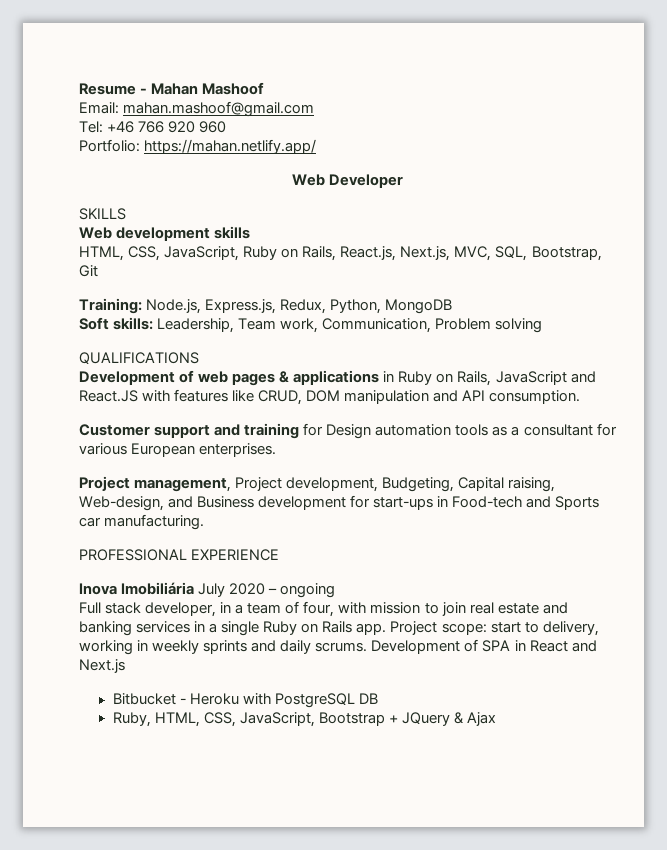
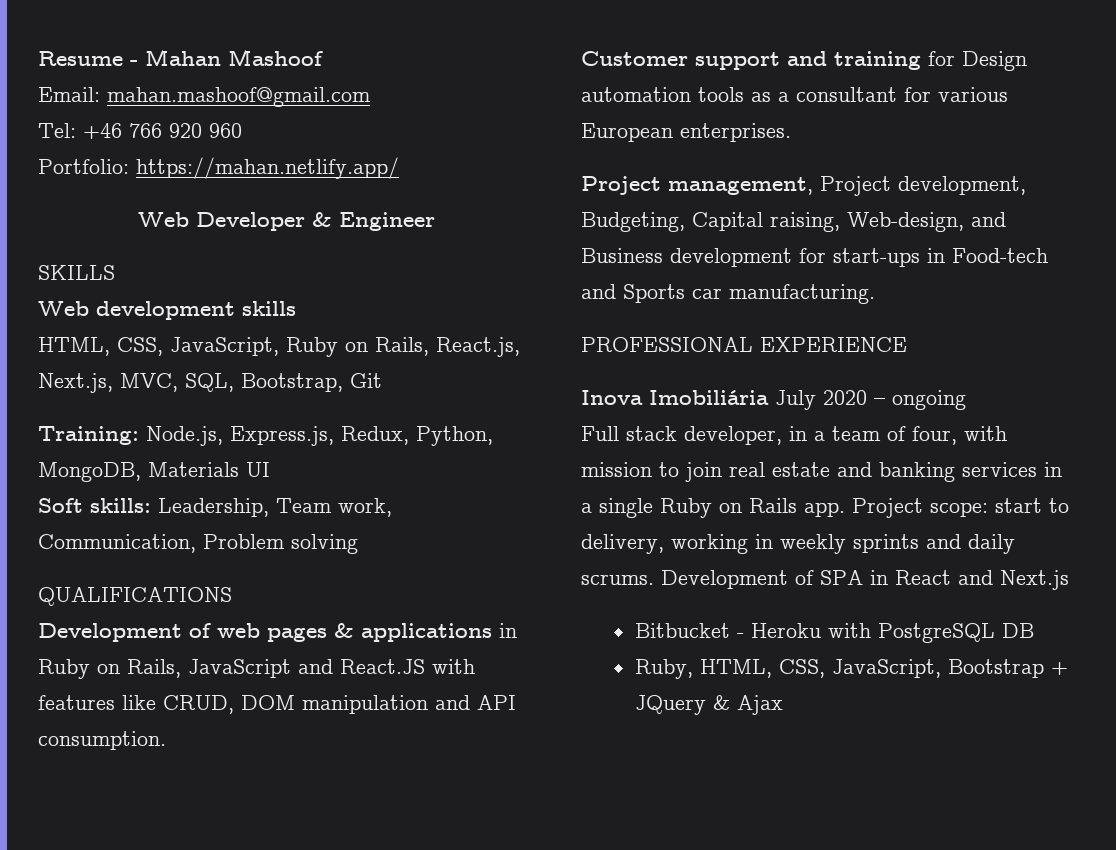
- Web Developer
+ Web Developer & Engineer
- Training: Node.js, Express.js, Redux, Python, MongoDB
+ Training: Node.js, Express.js, Redux, Python, MongoDB, Materials UI

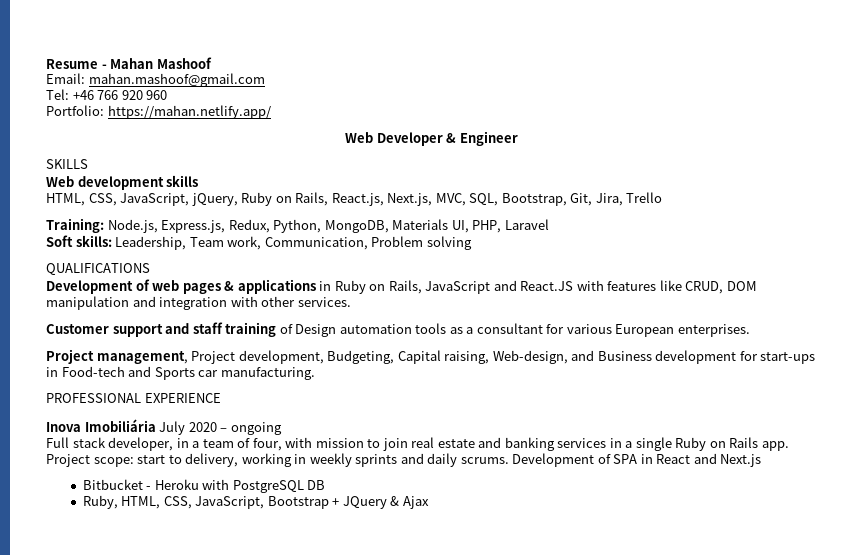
- HTML, CSS, JavaScript, Ruby on Rails, React.js, Next.js, MVC, SQL, Bootstrap, Git
+ HTML, CSS, JavaScript, jQuery, Ruby on Rails, React.js, Next.js, MVC, SQL, Bootstrap, Git, Jira, Trello
- Training: Node.js, Express.js, Redux, Python, MongoDB, Materials UI
+ Training: Node.js, Express.js, Redux, Python, MongoDB, Materials UI, PHP, Laravel
- Development of web pages & applications in Ruby on Rails, JavaScript and React.JS with features like CRUD, DOM manipulation and API consumption.
+ Development of web pages & applications in Ruby on Rails, JavaScript and React.JS with features like CRUD, DOM manipulation and integration with other services.
- Customer support and training for Design automation tools as a consultant for various European enterprises.
+ Customer support and staff training of Design automation tools as a consultant for various European enterprises.

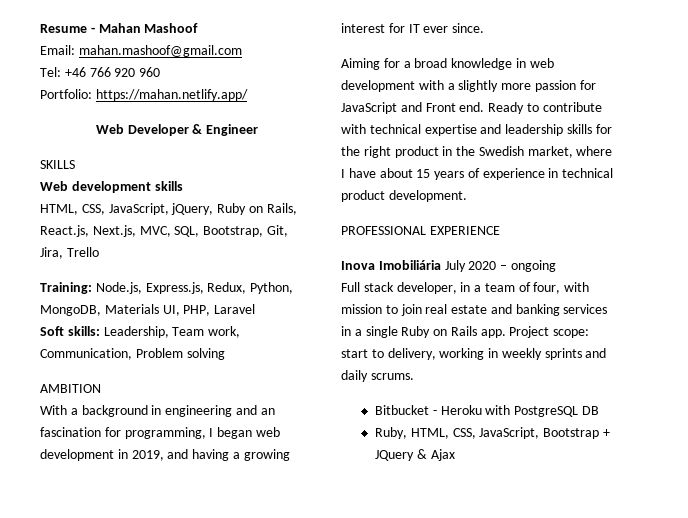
- QUALIFICATIONS
- Development of web pages & applications in Ruby on Rails, JavaScript and React.JS with features like CRUD, DOM manipulation and integration with other services.
- Customer support and staff training of Design automation tools as a consultant for various European enterprises.
- Project management, Project development, Budgeting, Capital raising, Web-design, and Business development for start-ups in Food-tech and Sports car manufacturing.
+ AMBITION
+ With a background in engineering and an fascination for programming, I began web development in 2019, and having a growing interest for IT ever since.
+ Aiming for a broad knowledge in web development with a slightly more passion for JavaScript and Front end. Ready to contribute with technical expertise and leadership skills for the right product in the Swedish market, where I have about 15 years of experience in technical product development.
- Development of SPA in React and Next.js

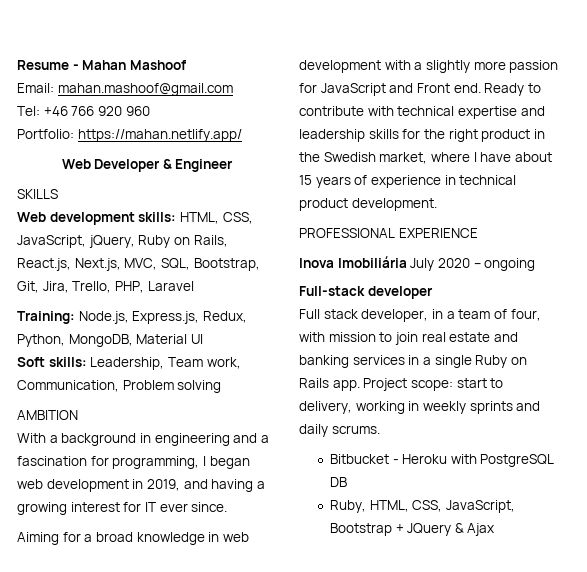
- Web development skills
- HTML, CSS, JavaScript, jQuery, Ruby on Rails, React.js, Next.js, MVC, SQL, Bootstrap, Git, Jira, Trello
+ Web development skills: HTML, CSS, JavaScript, jQuery, Ruby on Rails, React.js, Next.js, MVC, SQL, Bootstrap, Git, Jira, Trello, PHP, Laravel
- Training: Node.js, Express.js, Redux, Python, MongoDB, Materials UI, PHP, Laravel
+ Training: Node.js, Express.js, Redux, Python, MongoDB, Material UI
- With a background in engineering and an fascination for programming, I began web development in 2019, and having a growing interest for IT ever since.
+ With a background in engineering and a fascination for programming, I began web development in 2019, and having a growing interest for IT ever since.
+ Full-stack developer

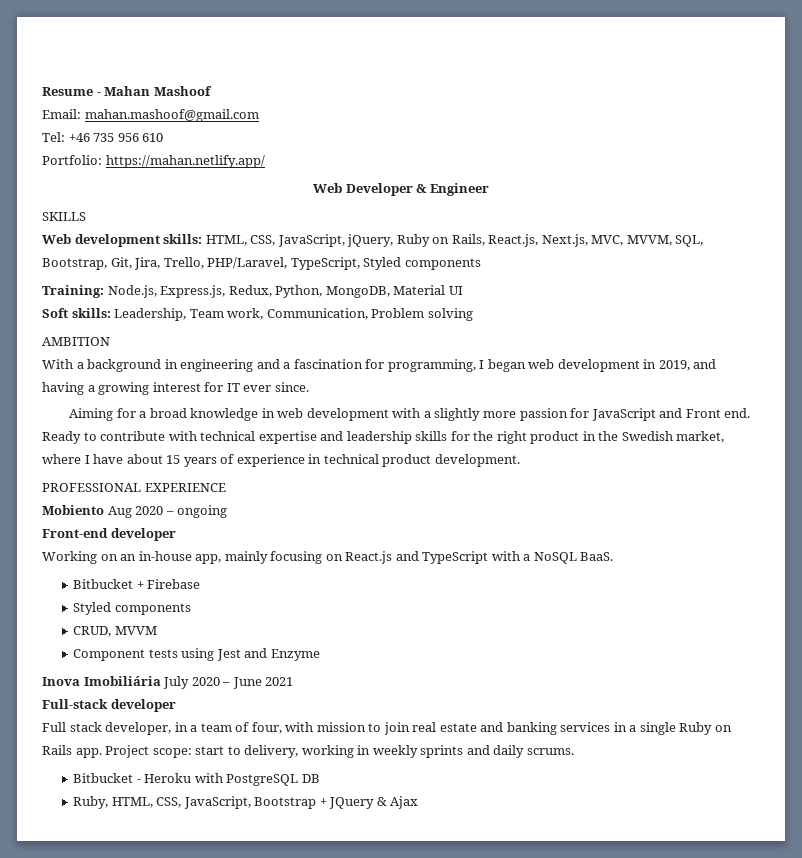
- Tel: +46 766 920 960
+ Tel: +46 735 956 610
- Web development skills: HTML, CSS, JavaScript, jQuery, Ruby on Rails, React.js, Next.js, MVC, SQL, Bootstrap, Git, Jira, Trello, PHP, Laravel
+ Web development skills: HTML, CSS, JavaScript, jQuery, Ruby on Rails, React.js, Next.js, MVC, MVVM, SQL, Bootstrap, Git, Jira, Trello, PHP/Laravel, TypeScript, Styled components
+ Mobiento Aug 2020 – ongoing
+ Front-end developer
+ Working on an in-house app, mainly focusing on React.js and TypeScript with a NoSQL BaaS.
+ Bitbucket + Firebase
+ Styled components
+ CRUD, MVVM
+ Component tests using Jest and Enzyme
- Inova Imobiliária July 2020 – ongoing
+ Inova Imobiliária July 2020 – June 2021

